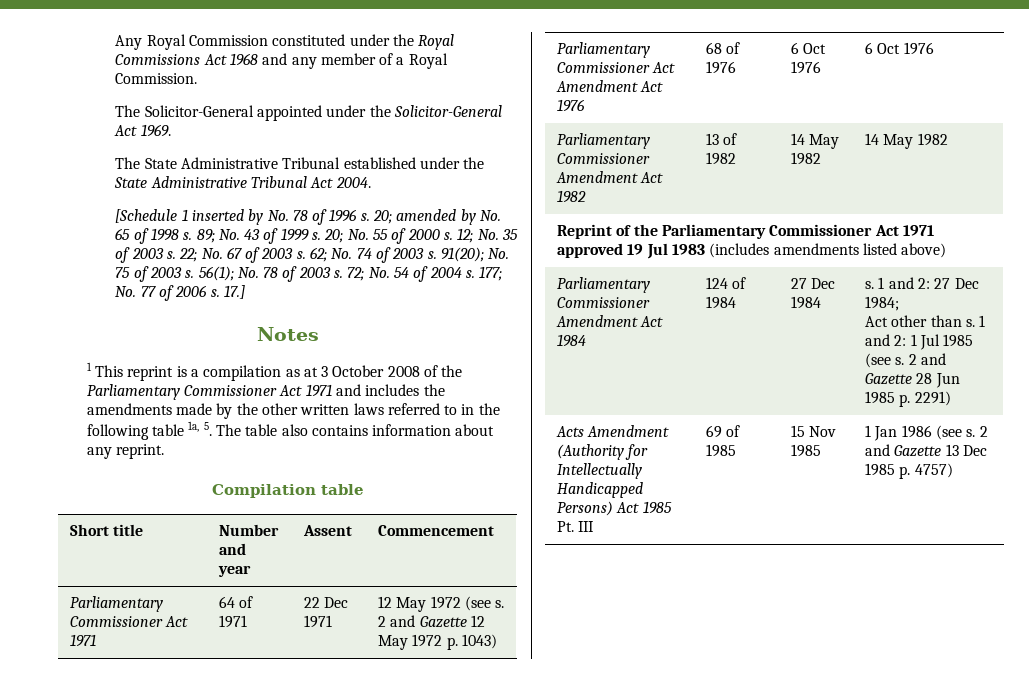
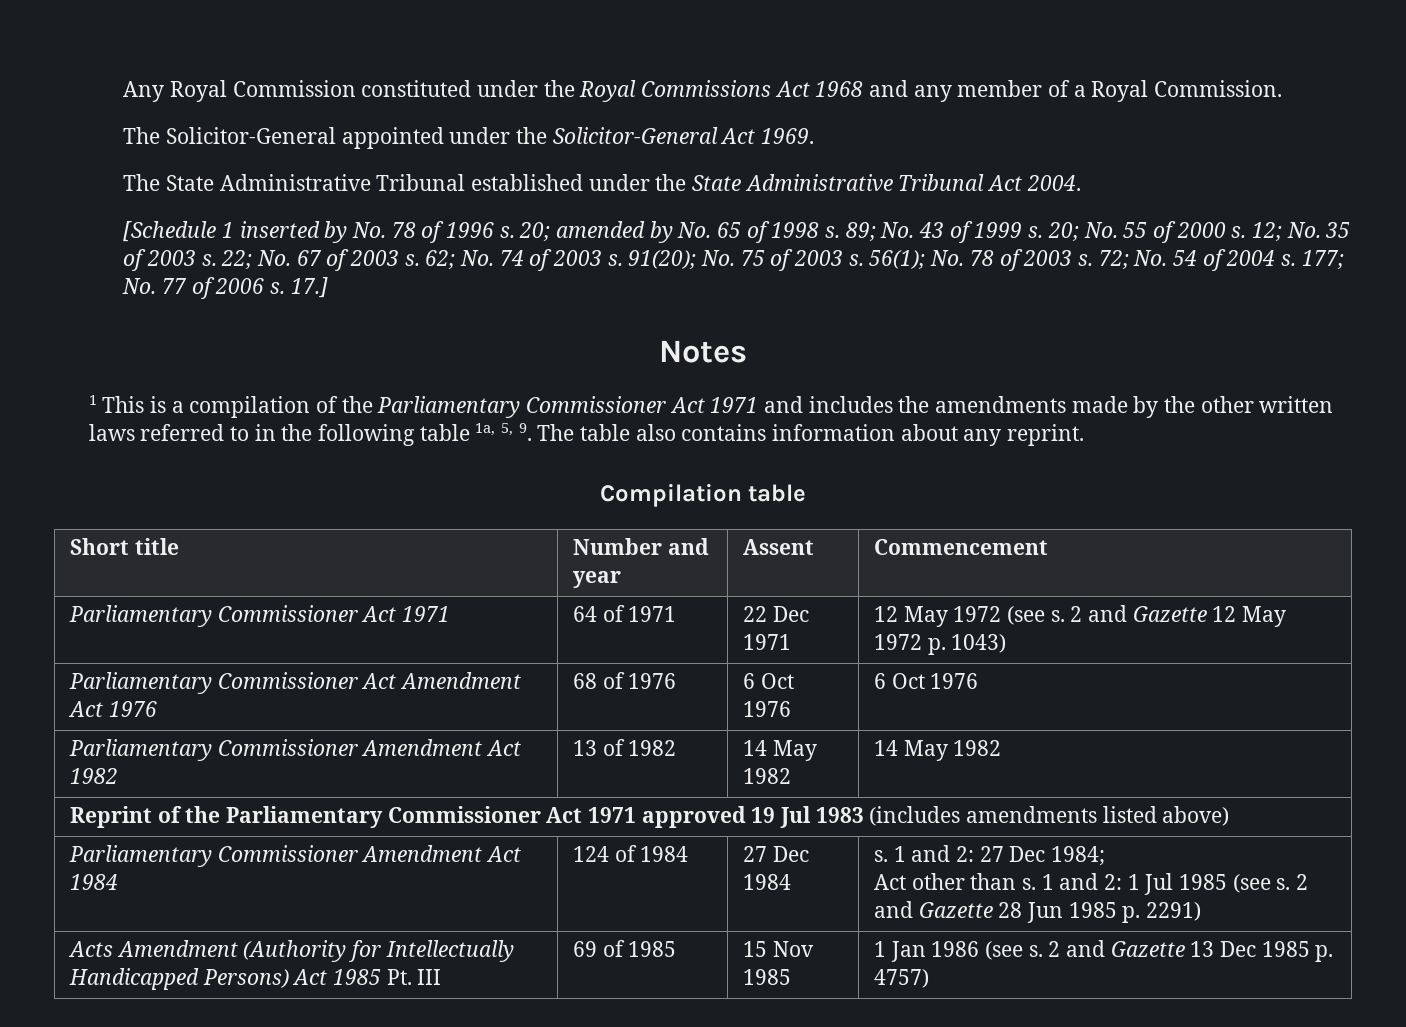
- 1 This reprint is a compilation as at 3 October 2008 of the Parliamentary Commissioner Act 1971 and includes the amendments made by the other written laws referred to in the following table 1a, 5. The table also contains information about any reprint.
+ 1 This is a compilation of the Parliamentary Commissioner Act 1971 and includes the amendments made by the other written laws referred to in the following table 1a, 5, 9. The table also contains information about any reprint.

